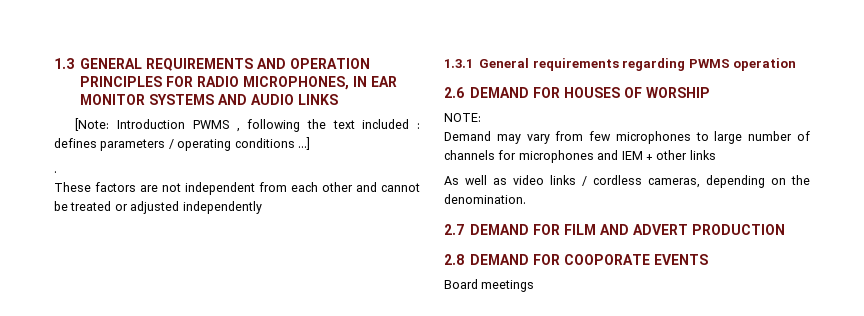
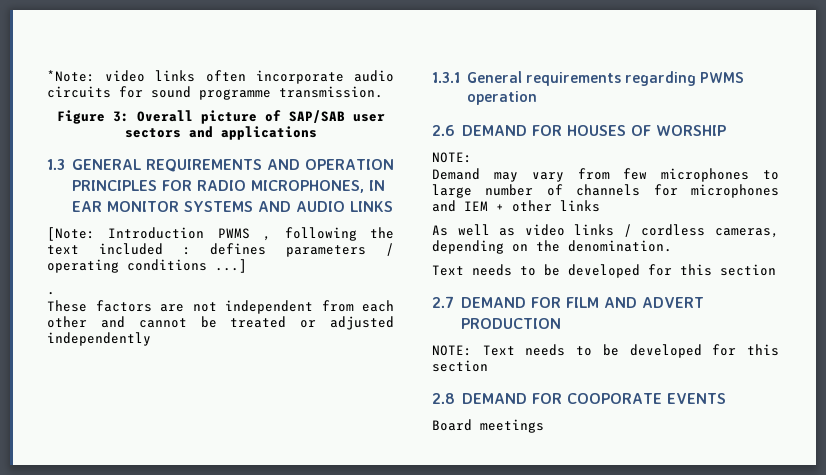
+ *Note: video links often incorporate audio circuits for sound programme transmission.
+ Figure 3: Overall picture of SAP/SAB user sectors and applications
  As well as video links / cordless cameras, depending on the denomination.
+ Text needs to be developed for this section
+ NOTE: Text needs to be developed for this section

